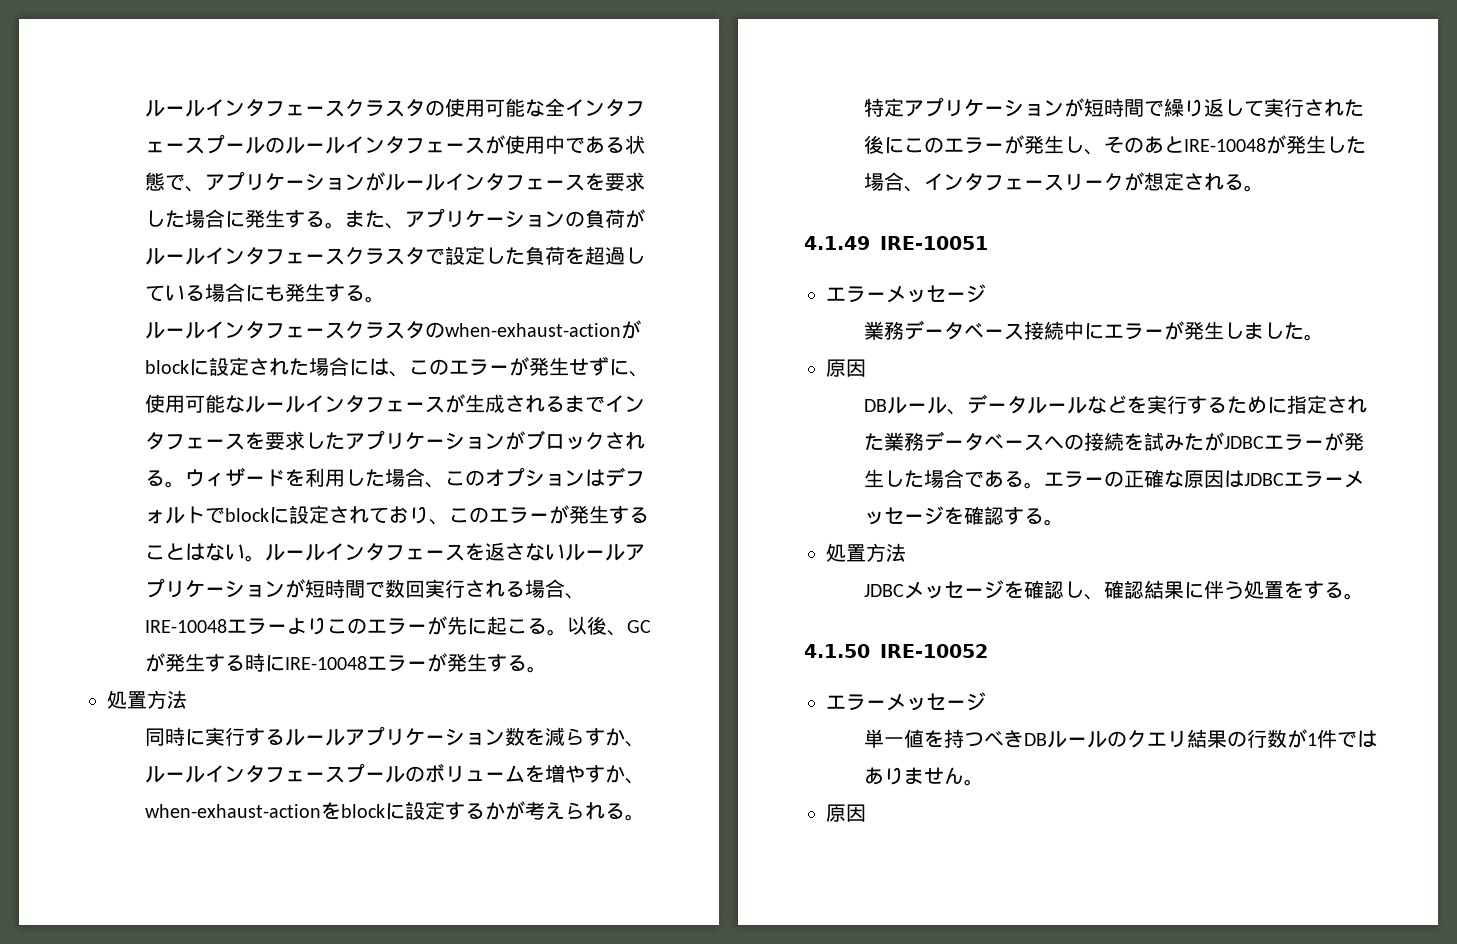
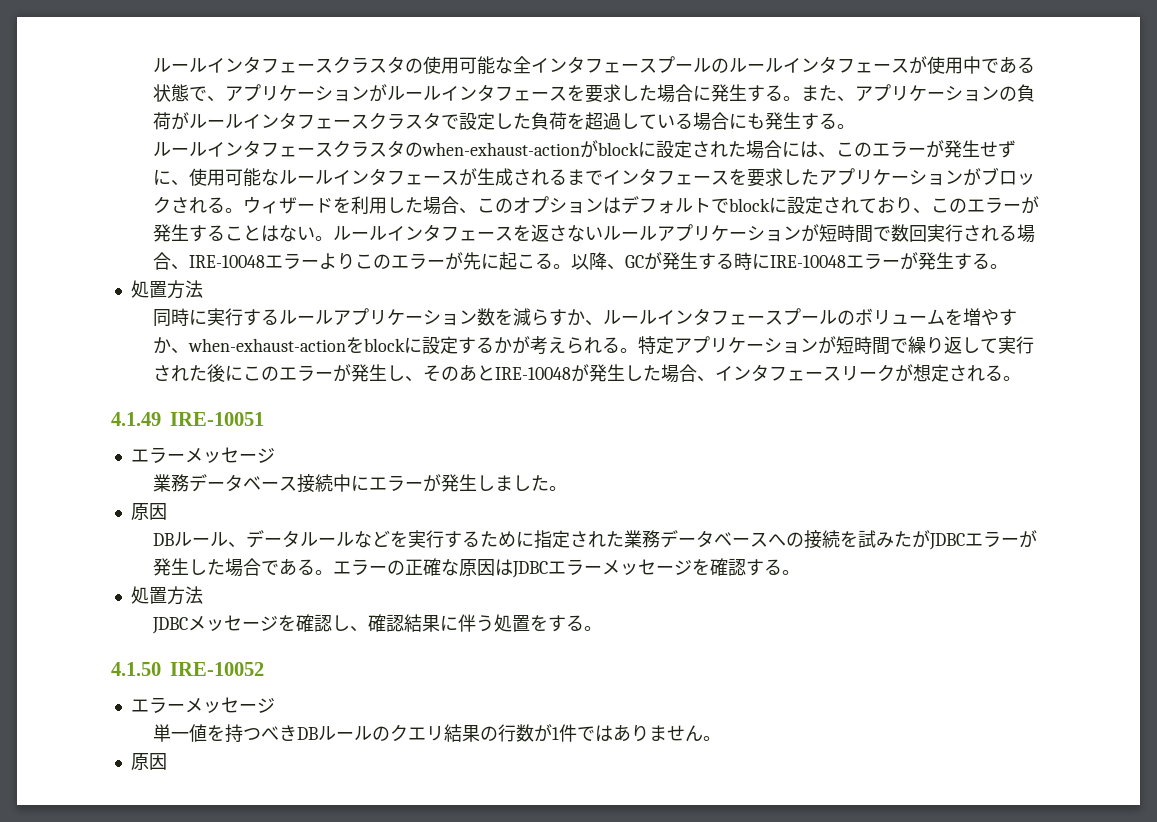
- 以後、GCが発生する時にIRE-10048エラーが発生する。
+ 以降、GCが発生する時にIRE-10048エラーが発生する。

